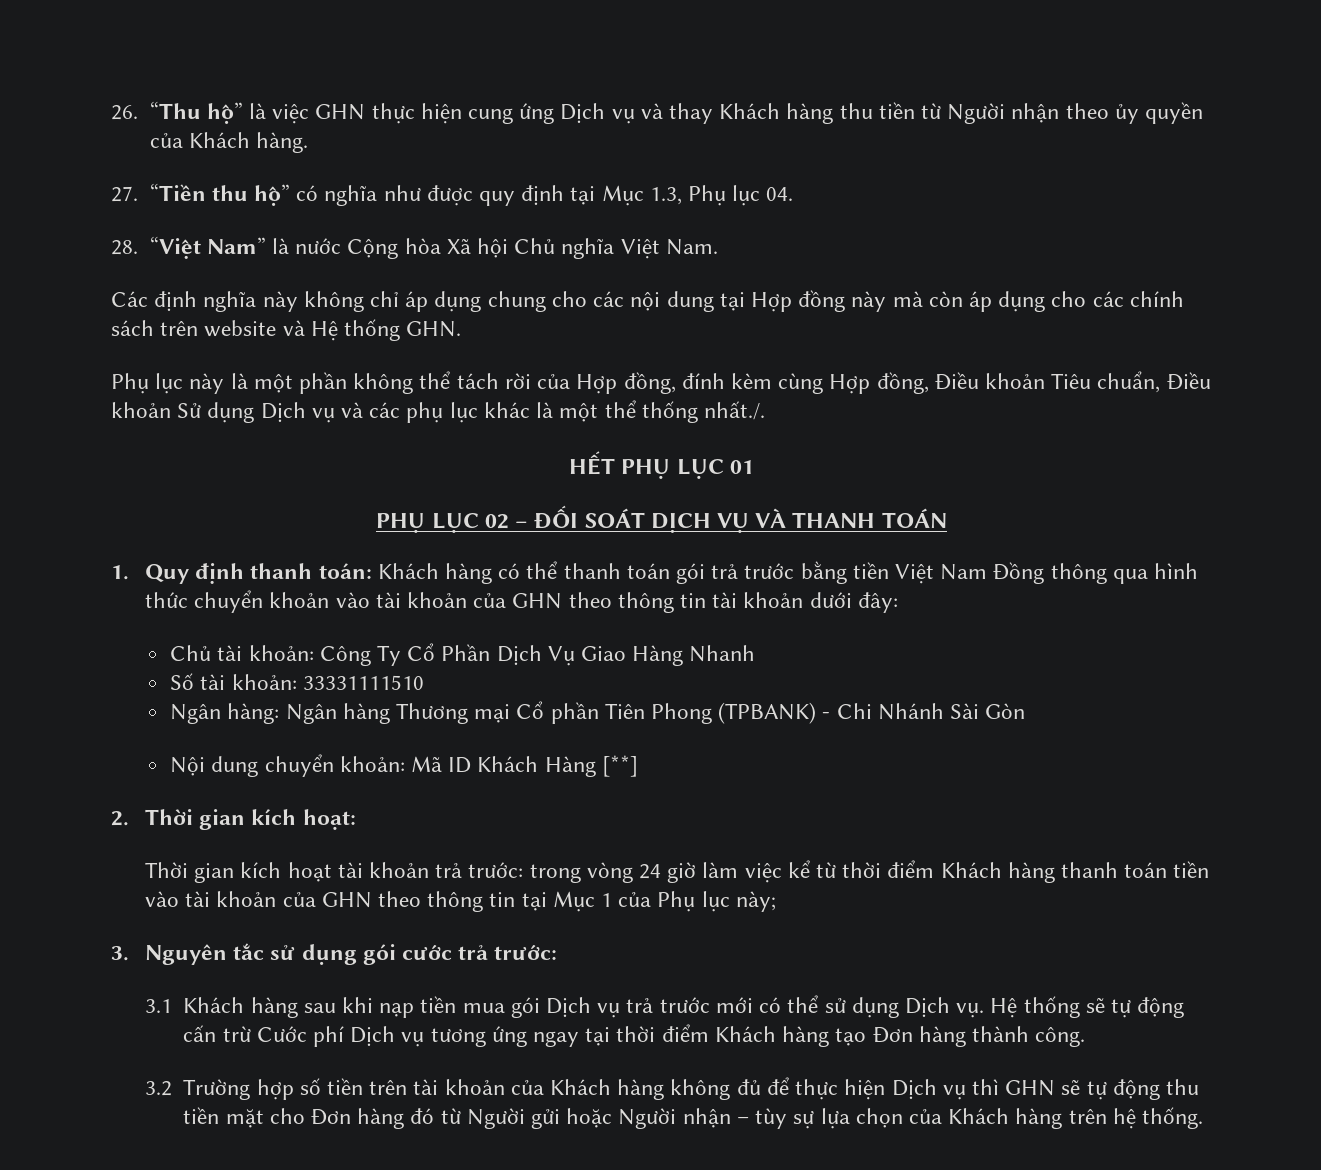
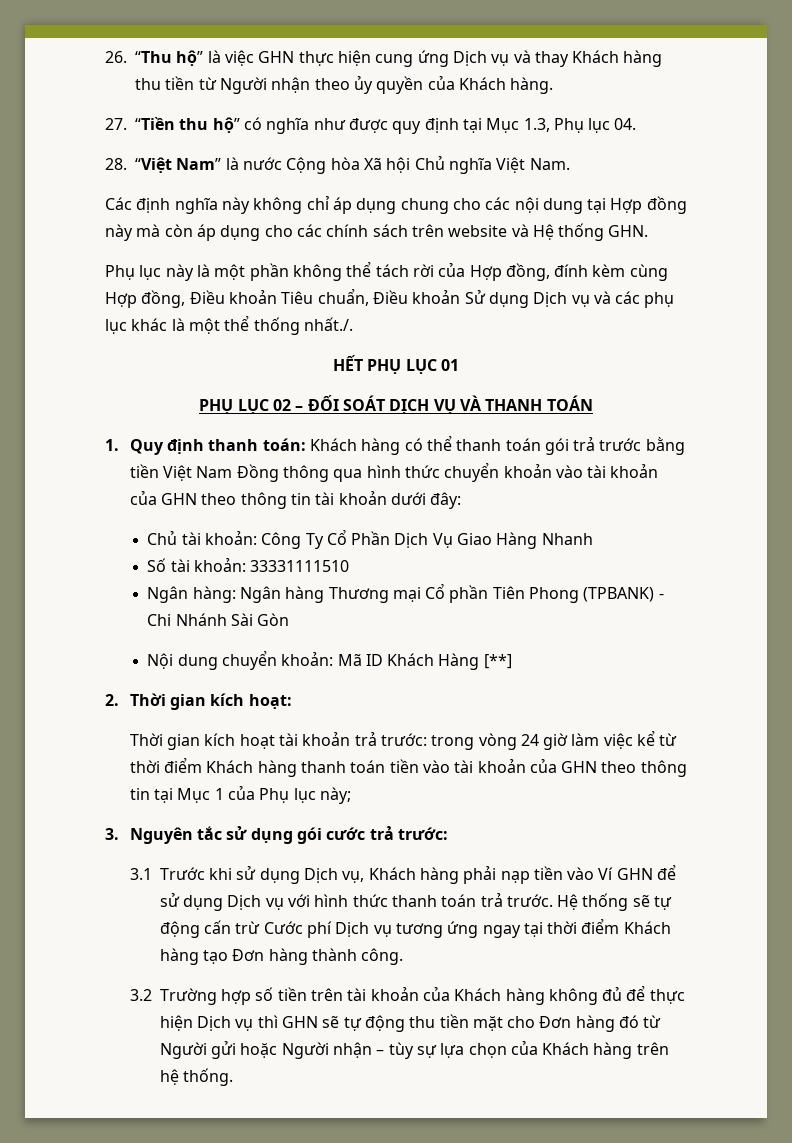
- 3.1 Khách hàng sau khi nạp tiền mua gói Dịch vụ trả trước mới có thể sử dụng Dịch vụ.
+ 3.1 Trước khi sử dụng Dịch vụ, Khách hàng phải nạp tiền vào Ví GHN để sử dụng Dịch vụ với hình thức thanh toán trả trước.

